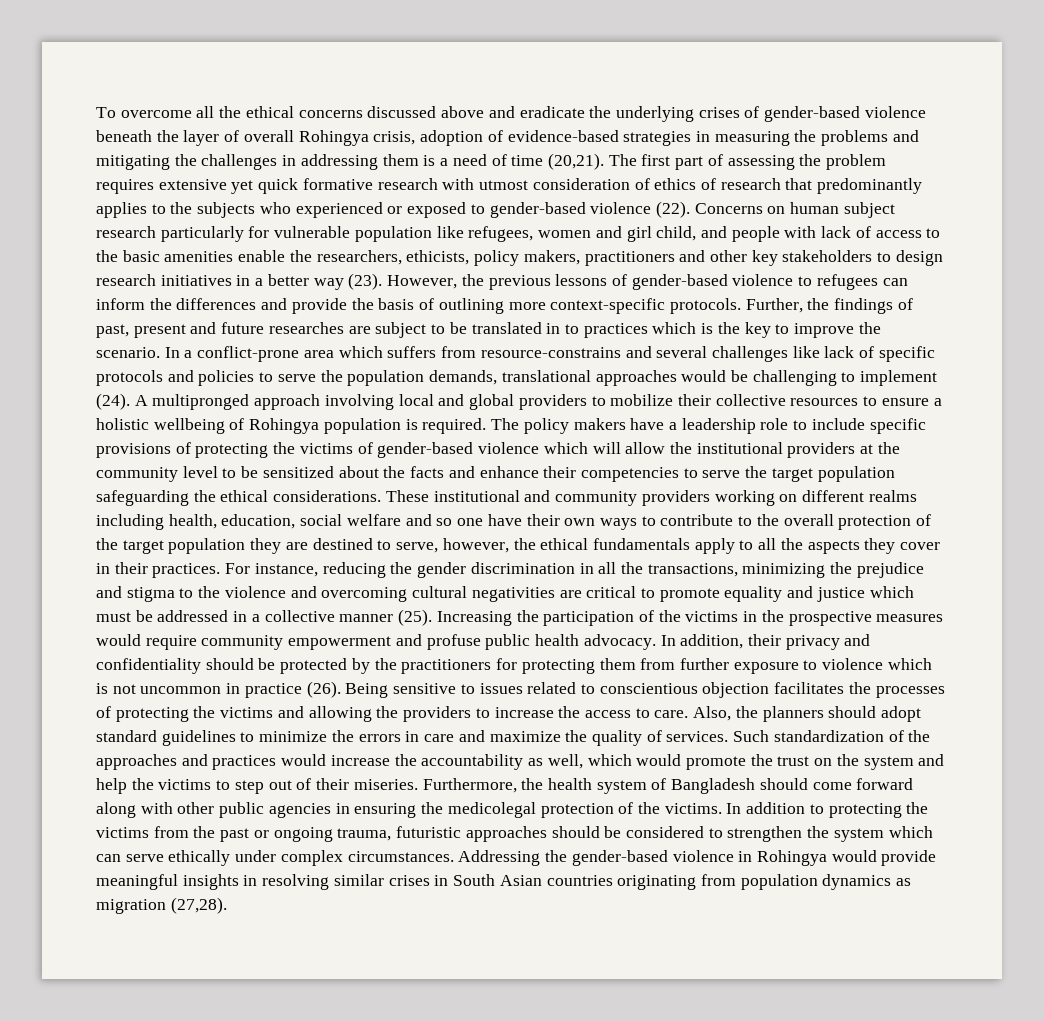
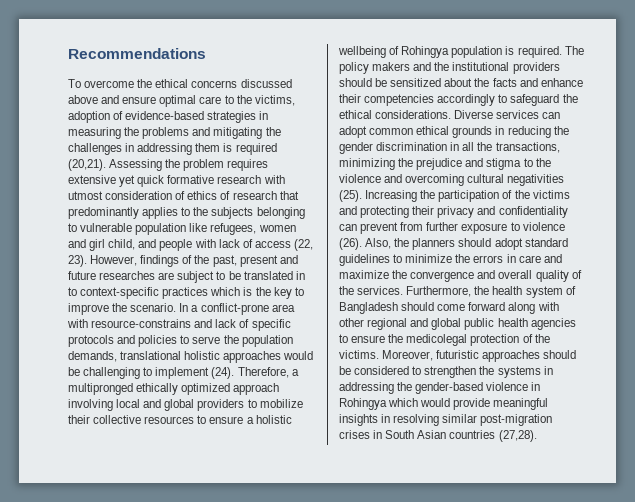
+ Recommendations
- To overcome all the ethical concerns discussed above and eradicate the underlying crises of gender-based violence beneath the layer of overall Rohingya crisis, adoption of evidence-based strategies in measuring the problems and mitigating the challenges in addressing them is a need of time (20,21). The first part of assessing the problem requires extensive yet quick formative research with utmost consideration of ethics of research that predominantly applies to the subjects who experienced or exposed to gender-based violence (22). Concerns on human subject research particularly for vulnerable population like refugees, women and girl child, and people with lack of access to the basic amenities enable the researchers, ethicists, policy makers, practitioners and other key stakeholders to design research initiatives in a better way (23). However, the previous lessons of gender-based violence to refugees can inform the differences and provide the basis of outlining more context-specific protocols. Further, the findings of past, present and future researches are subject to be translated in to practices which is the key to improve the scenario.
+ To overcome the ethical concerns discussed above and ensure optimal care to the victims, adoption of evidence-based strategies in measuring the problems and mitigating the challenges in addressing them is required (20,21). Assessing the problem requires extensive yet quick formative research with utmost consideration of ethics of research that predominantly applies to the subjects belonging to vulnerable population like refugees, women and girl child, and people with lack of access (22, 23). However, findings of the past, present and future researches are subject to be translated in to context-specific practices which is the key to improve the scenario.
- In a conflict-prone area which suffers from resource-constrains and several challenges like lack of specific protocols and policies to serve the population demands, translational approaches would be challenging to implement (24).
+ In a conflict-prone area with resource-constrains and lack of specific protocols and policies to serve the population demands, translational holistic approaches would be challenging to implement (24).
- A multipronged approach involving local and global providers to mobilize their collective resources to ensure a holistic wellbeing of Rohingya population is required.
+ Therefore, a multipronged ethically optimized approach involving local and global providers to mobilize their collective resources to ensure a holistic wellbeing of Rohingya population is required.
- The policy makers have a leadership role to include specific provisions of protecting the victims of gender-based violence which will allow the institutional providers at the community level to be sensitized about the facts and enhance their competencies to serve the target population safeguarding the ethical considerations. These institutional and community providers working on different realms including health, education, social welfare and so one have their own ways to contribute to the overall protection of the target population they are destined to serve, however, the ethical fundamentals apply to all the aspects they cover in their practices. For instance, reducing the gender discrimination in all the transactions, minimizing the prejudice and stigma to the violence and overcoming cultural negativities are critical to promote equality and justice which must be addressed in a collective manner (25).
+ The policy makers and the institutional providers should be sensitized about the facts and enhance their competencies accordingly to safeguard the ethical considerations. Diverse services can adopt common ethical grounds in reducing the gender discrimination in all the transactions, minimizing the prejudice and stigma to the violence and overcoming cultural negativities (25).
- Increasing the participation of the victims in the prospective measures would require community empowerment and profuse public health advocacy. In addition, their privacy and confidentiality should be protected by the practitioners for protecting them from further exposure to violence which is not uncommon in practice (26). Being sensitive to issues related to conscientious objection facilitates the processes of protecting the victims and allowing the providers to increase the access to care.
+ Increasing the participation of the victims and protecting their privacy and confidentiality can prevent from further exposure to violence (26).
- Also, the planners should adopt standard guidelines to minimize the errors in care and maximize the quality of services. Such standardization of the approaches and practices would increase the accountability as well, which would promote the trust on the system and help the victims to step out of their miseries.
+ Also, the planners should adopt standard guidelines to minimize the errors in care and maximize the convergence and overall quality of the services.
- Furthermore, the health system of Bangladesh should come forward along with other public agencies in ensuring the medicolegal protection of the victims.
+ Furthermore, the health system of Bangladesh should come forward along with other regional and global public health agencies to ensure the medicolegal protection of the victims.
- In addition to protecting the victims from the past or ongoing trauma, futuristic approaches should be considered to strengthen the system which can serve ethically under complex circumstances. Addressing the gender-based violence in Rohingya would provide meaningful insights in resolving similar crises in South Asian countries originating from population dynamics as migration (27,28).
+ Moreover, futuristic approaches should be considered to strengthen the systems in addressing the gender-based violence in Rohingya which would provide meaningful insights in resolving similar post-migration crises in South Asian countries (27,28).

